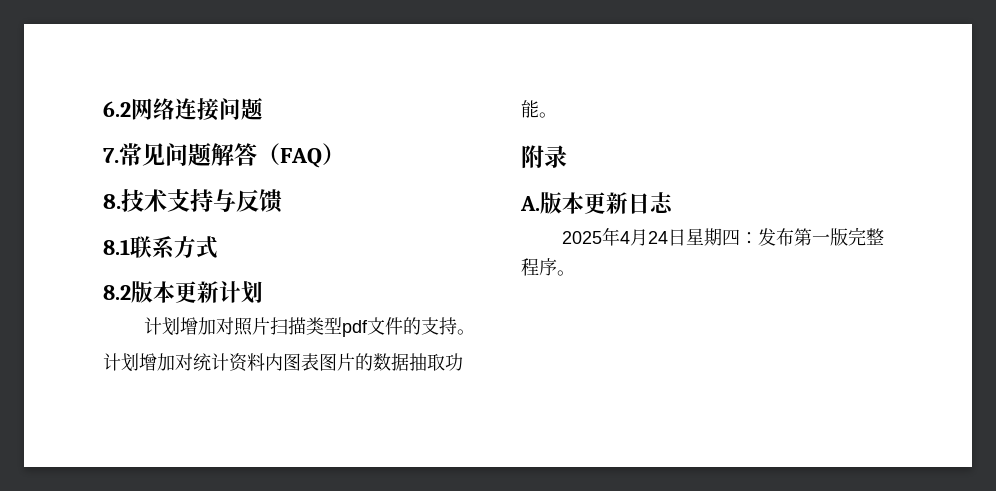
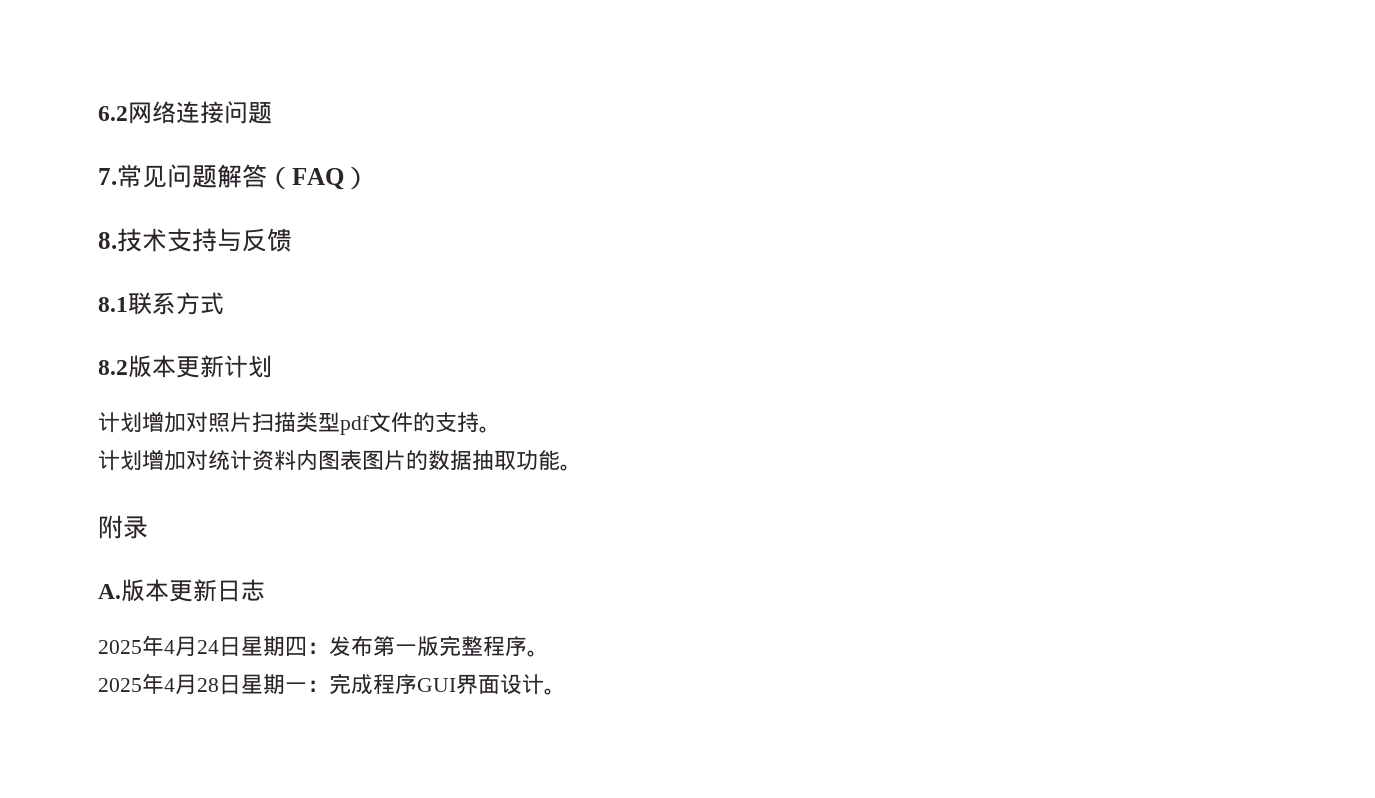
+ 2025年4月28日星期一：完成程序GUI界面设计。

